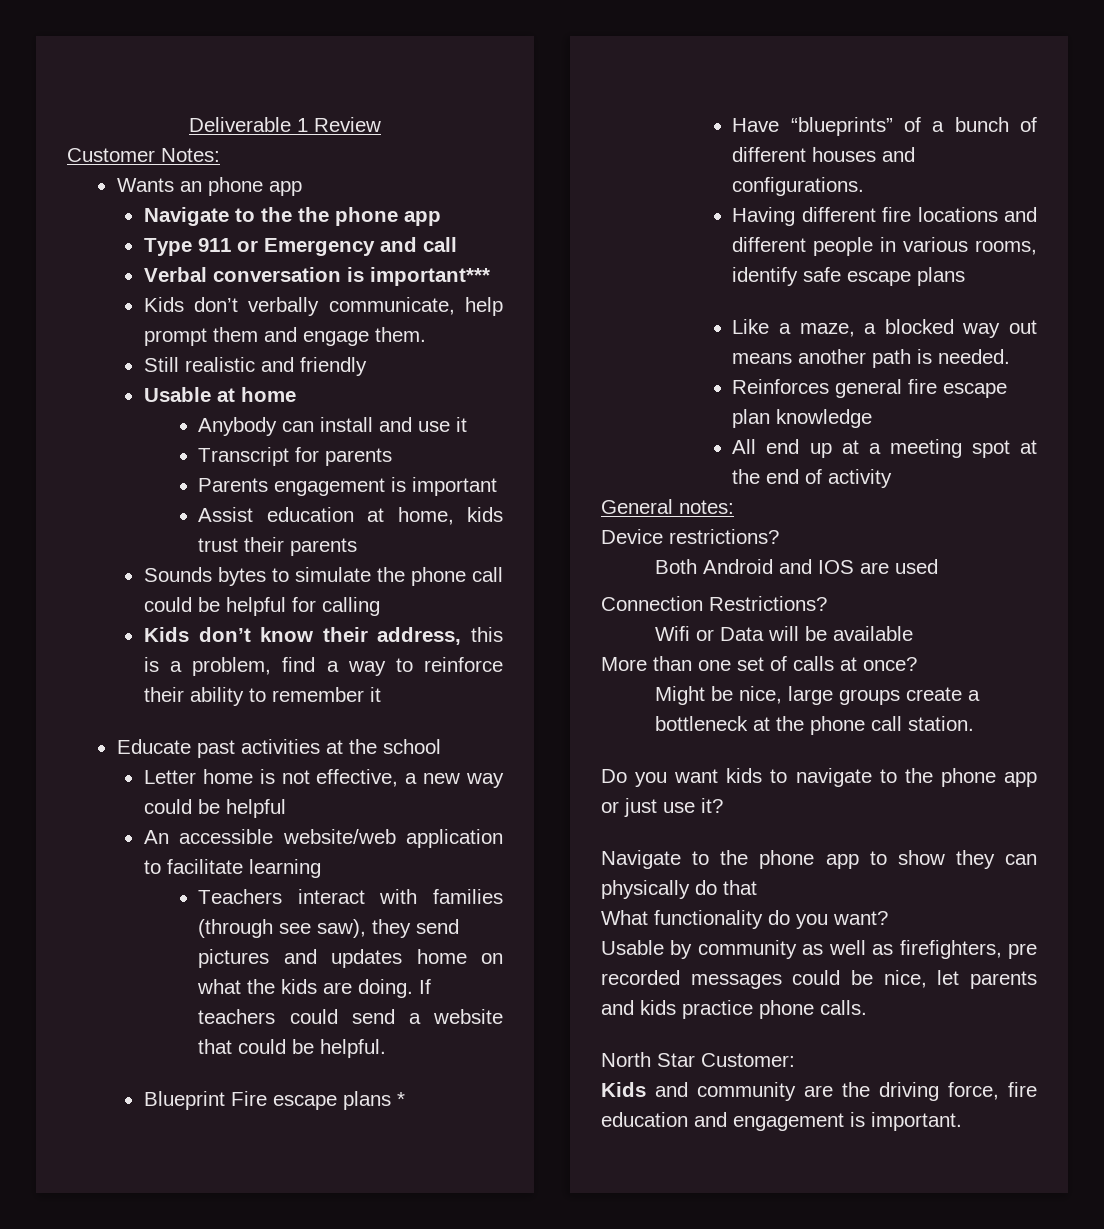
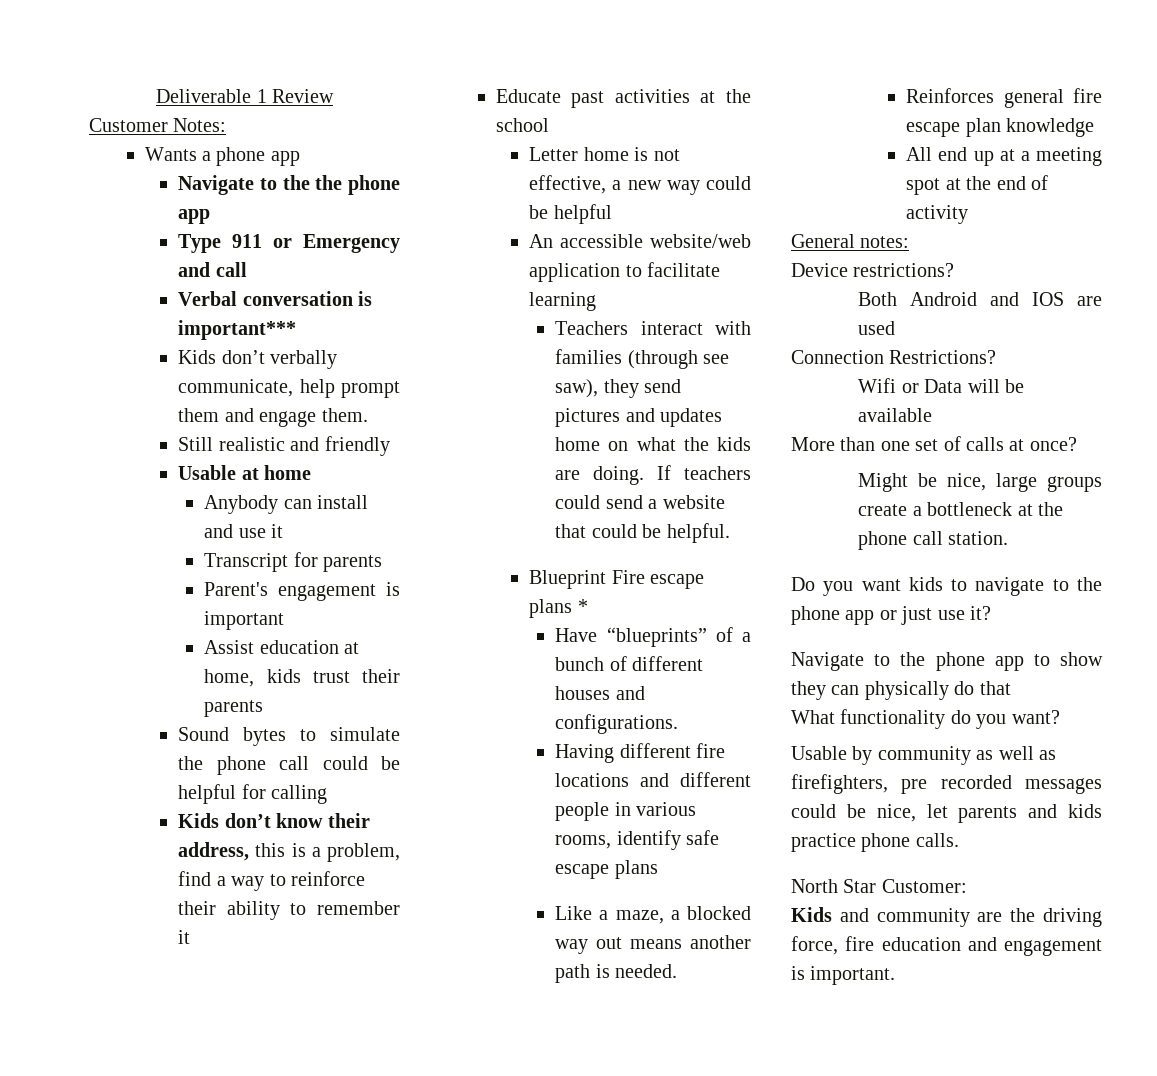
- Wants an phone app
+ Wants a phone app
- Parents engagement is important
+ Parent's engagement is important
- Sounds bytes to simulate the phone call could be helpful for calling
+ Sound bytes to simulate the phone call could be helpful for calling

